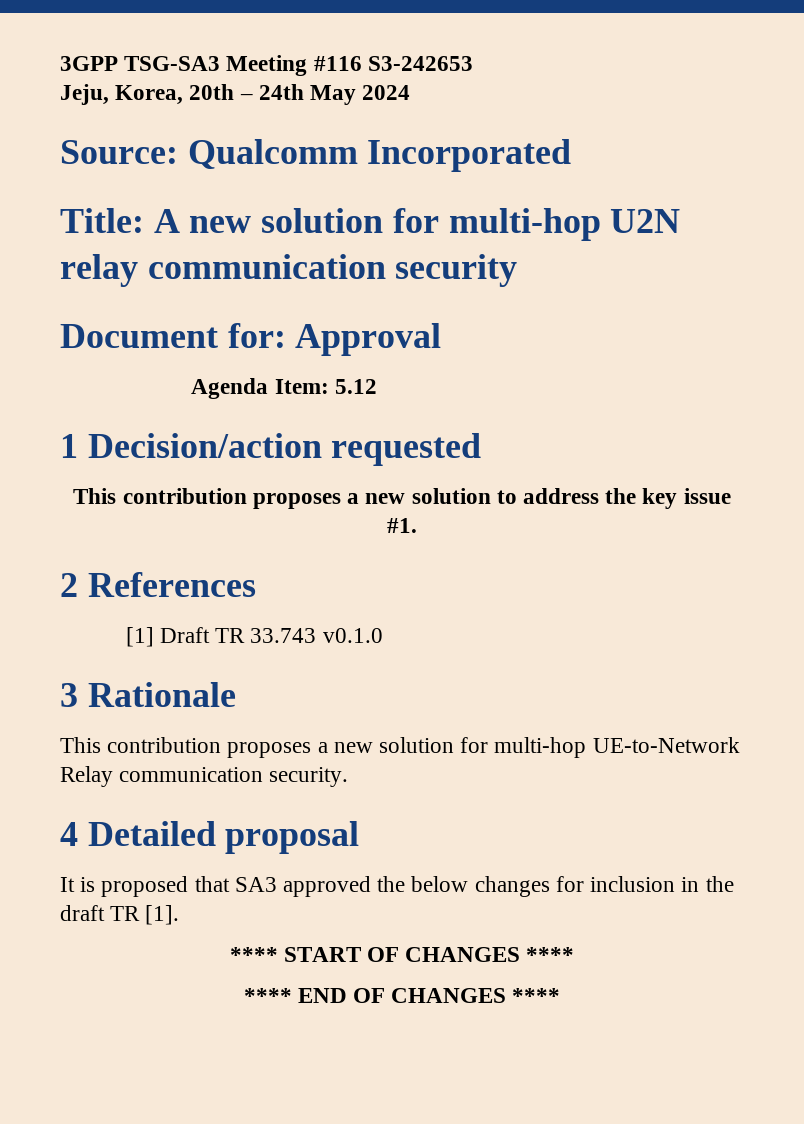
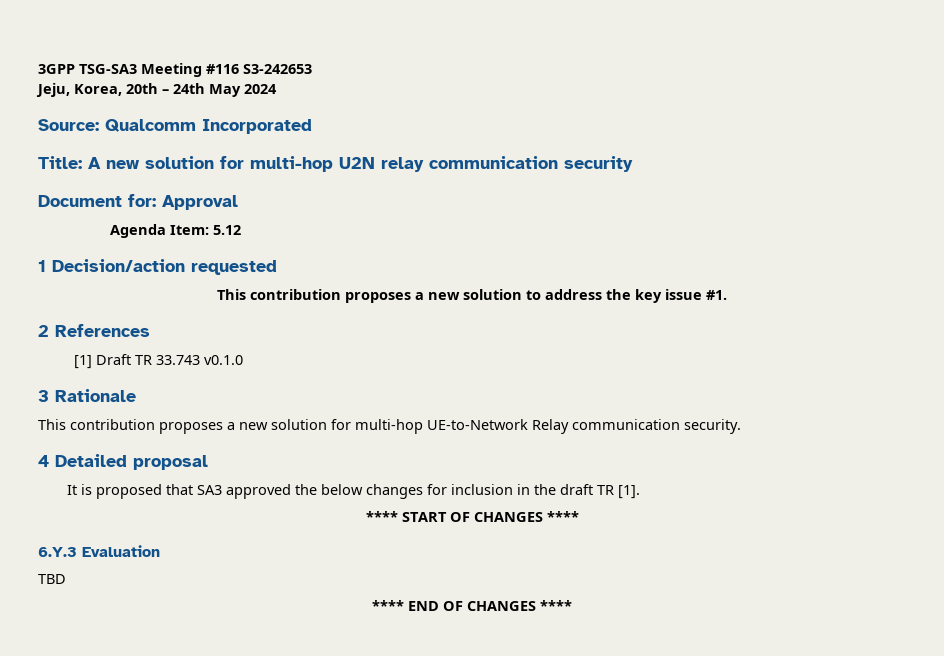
+ 6.Y.3 Evaluation
+ TBD

